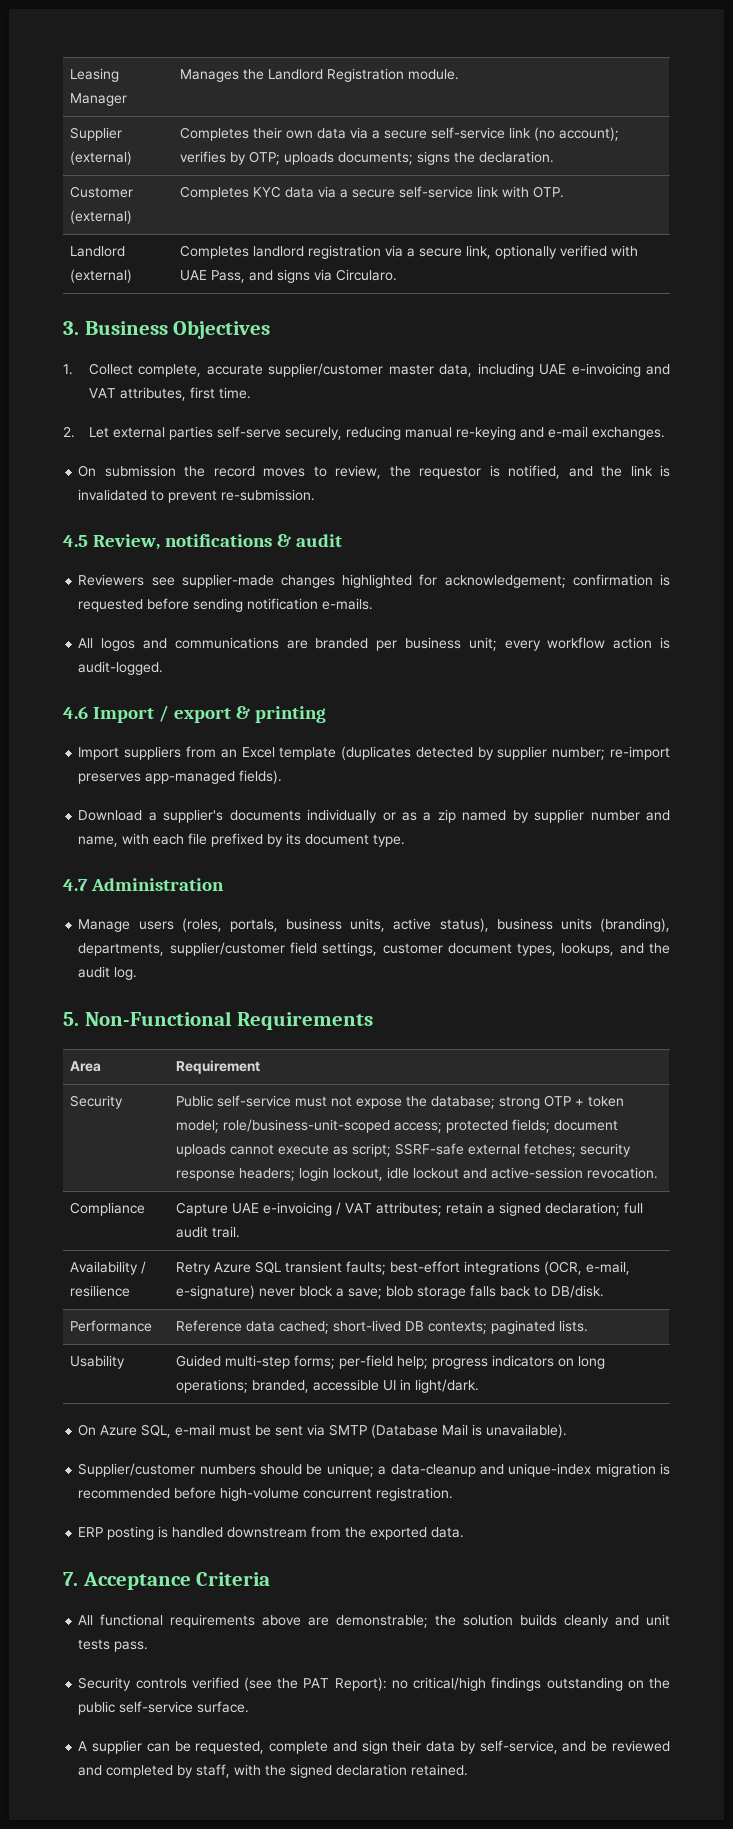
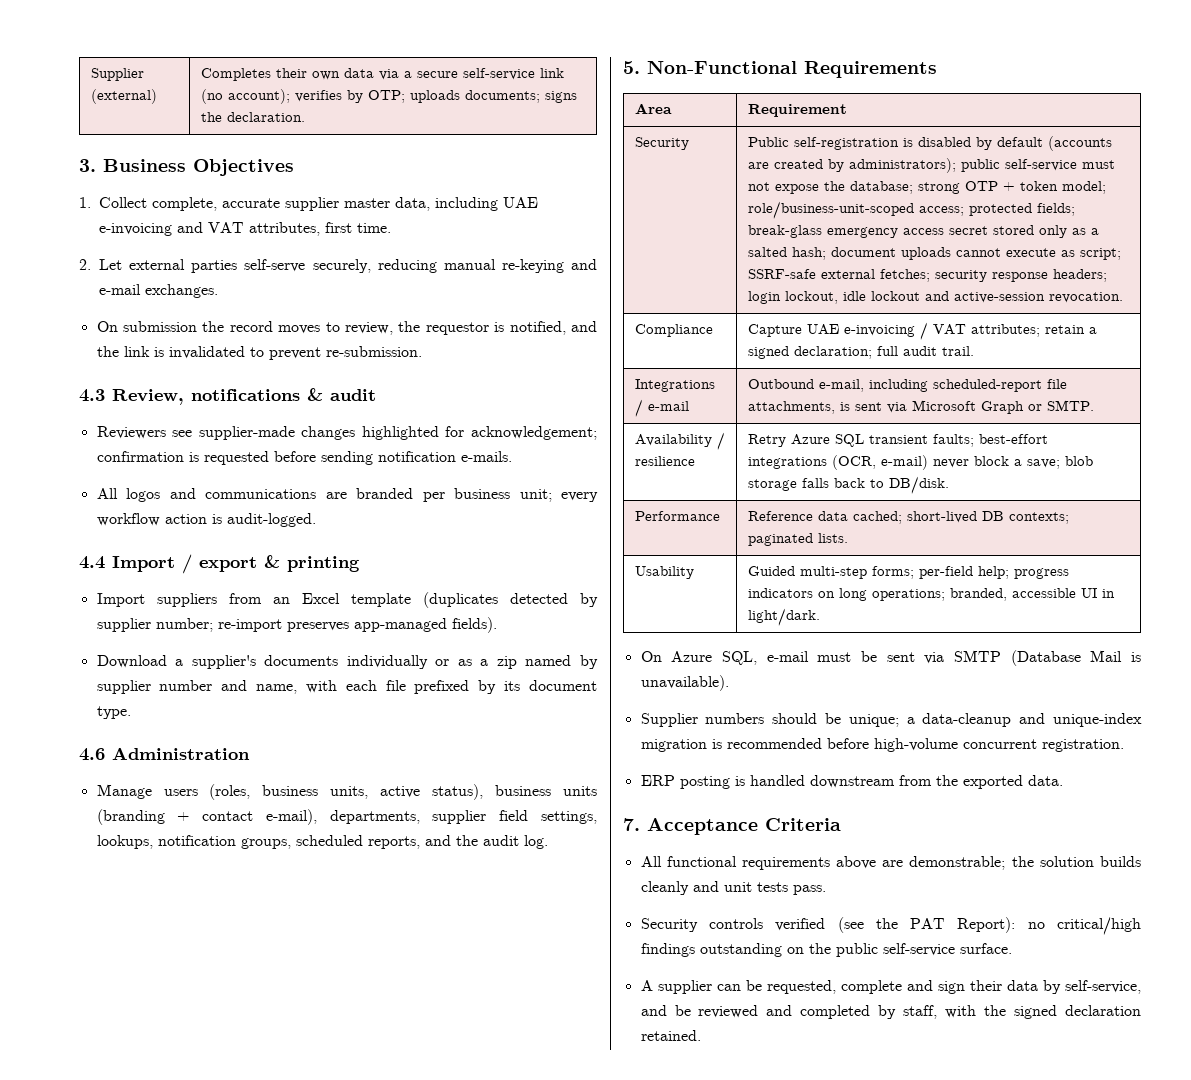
- Leasing Manager | Manages the Landlord Registration module.
- Customer (external) | Completes KYC data via a secure self-service link with OTP.
- Landlord (external) | Completes landlord registration via a secure link, optionally verified with UAE Pass, and signs via Circularo.
- 1. Collect complete, accurate supplier/customer master data, including UAE e-invoicing and VAT attributes, first time.
+ 1. Collect complete, accurate supplier master data, including UAE e-invoicing and VAT attributes, first time.
- 4.5 Review, notifications & audit
+ 4.3 Review, notifications & audit
- 4.6 Import / export & printing
+ 4.4 Import / export & printing
- 4.7 Administration
+ 4.6 Administration
- Manage users (roles, portals, business units, active status), business units (branding), departments, supplier/customer field settings, customer document types, lookups, and the audit log.
+ Manage users (roles, business units, active status), business units (branding + contact e-mail), departments, supplier field settings, lookups, notification groups, scheduled reports, and the audit log.
- Public self-service must not expose the database; strong OTP + token model; role/business-unit-scoped access; protected fields; document uploads cannot execute as script; SSRF-safe external fetches; security response headers; login lockout, idle lockout and active-session revocation.
+ Public self-registration is disabled by default (accounts are created by administrators); public self-service must not expose the database; strong OTP + token model; role/business-unit-scoped access; protected fields; break-glass emergency access secret stored only as a salted hash; document uploads cannot execute as script; SSRF-safe external fetches; security response headers; login lockout, idle lockout and active-session revocation.
+ Integrations / e-mail | Outbound e-mail, including scheduled-report file attachments, is sent via Microsoft Graph or SMTP.
- Availability / resilience | Retry Azure SQL transient faults; best-effort integrations (OCR, e-mail, e-signature) never block a save; blob storage falls back to DB/disk.
+ Availability / resilience | Retry Azure SQL transient faults; best-effort integrations (OCR, e-mail) never block a save; blob storage falls back to DB/disk.
- Supplier/customer numbers should be unique; a data-cleanup and unique-index migration is recommended before high-volume concurrent registration.
+ Supplier numbers should be unique; a data-cleanup and unique-index migration is recommended before high-volume concurrent registration.

